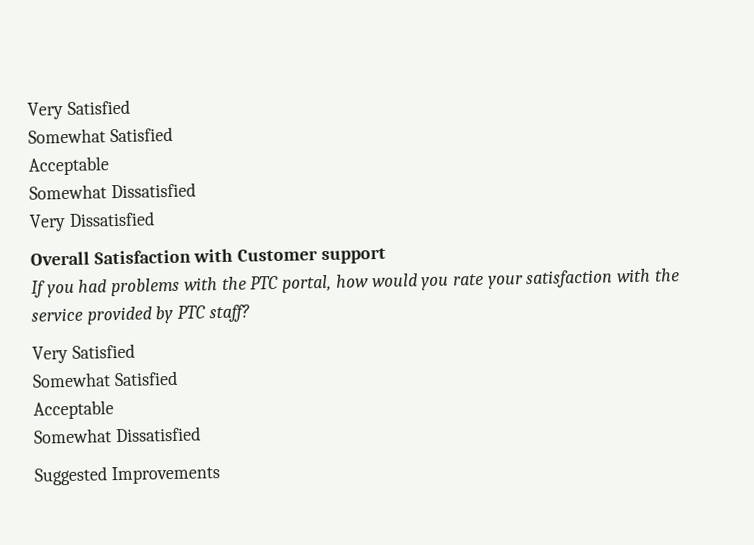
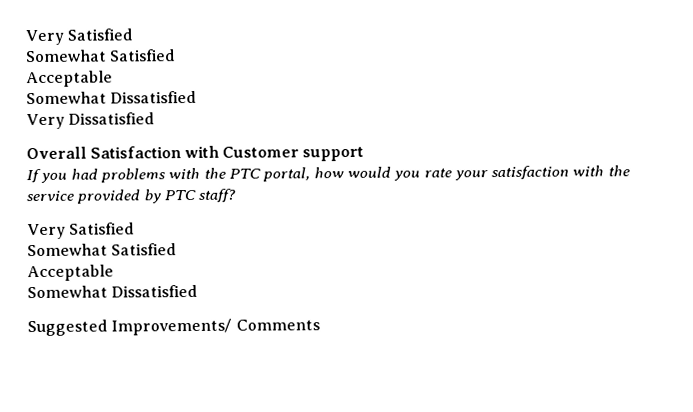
- Suggested Improvements
+ Suggested Improvements/ Comments

